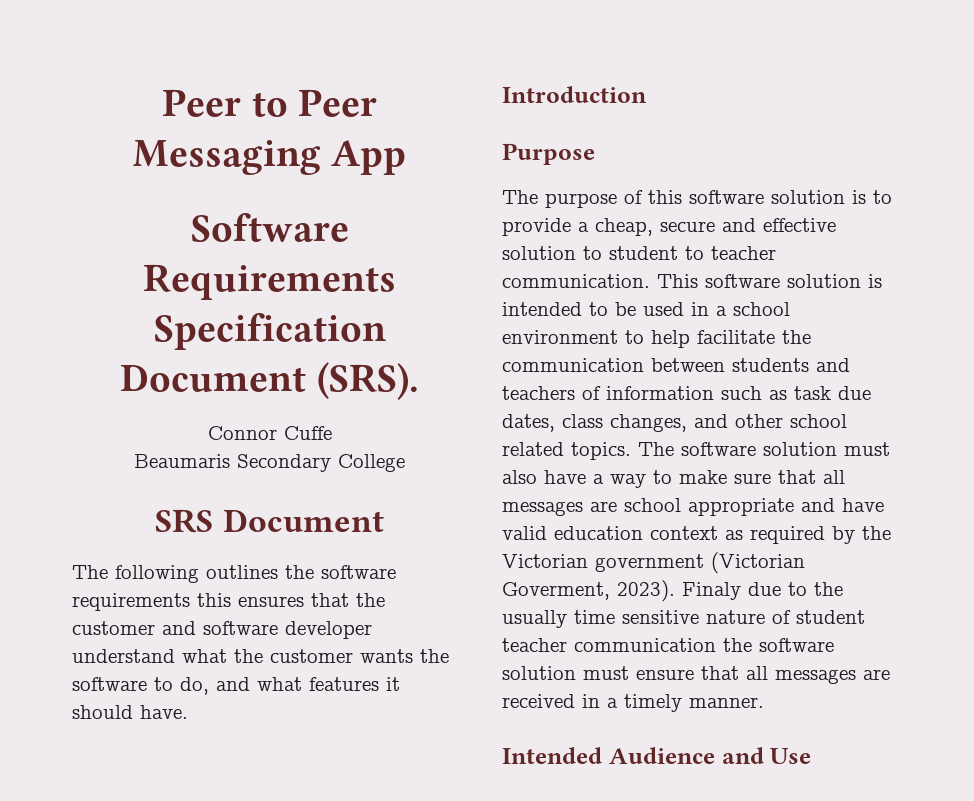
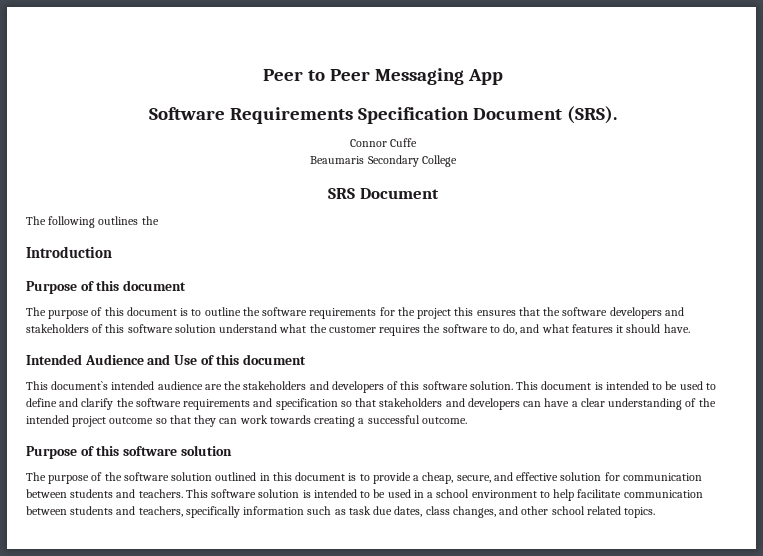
- The following outlines the software requirements this ensures that the customer and software developer understand what the customer wants the software to do, and what features it should have.
+ The following outlines the
+ Introduction
+ Purpose of this document
+ The purpose of this document is to outline the software requirements for the project this ensures that the software developers and stakeholders of this software solution understand what the customer requires the software to do, and what features it should have.
- Introduction
- Purpose
- The purpose of this software solution is to provide a cheap, secure and effective solution to student to teacher communication.
+ Intended Audience and Use of this document
+ This document`s intended audience are the stakeholders and developers of this software solution. This document is intended to be used to define and clarify the software requirements and specification so that stakeholders and developers can have a clear understanding of the intended project outcome so that they can work towards creating a successful outcome.
+ Purpose of this software solution
+ The purpose of the software solution outlined in this document is to provide a cheap, secure, and effective solution for communication between students and teachers.
- This software solution is intended to be used in a school environment to help facilitate the communication between students and teachers of information such as task due dates, class changes, and other school related topics. The software solution must also have a way to make sure that all messages are school appropriate and have valid education context as required by the Victorian government (Victorian Goverment, 2023). Finaly due to the usually time sensitive nature of student teacher communication the software solution must ensure that all messages are received in a timely manner.
- Intended Audience and Use
+ This software solution is intended to be used in a school environment to help facilitate communication between students and teachers, specifically information such as task due dates, class changes, and other school related topics.

